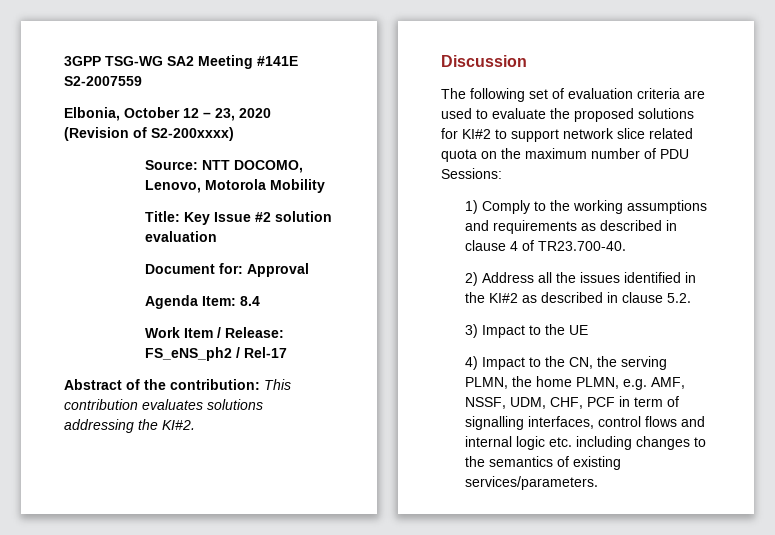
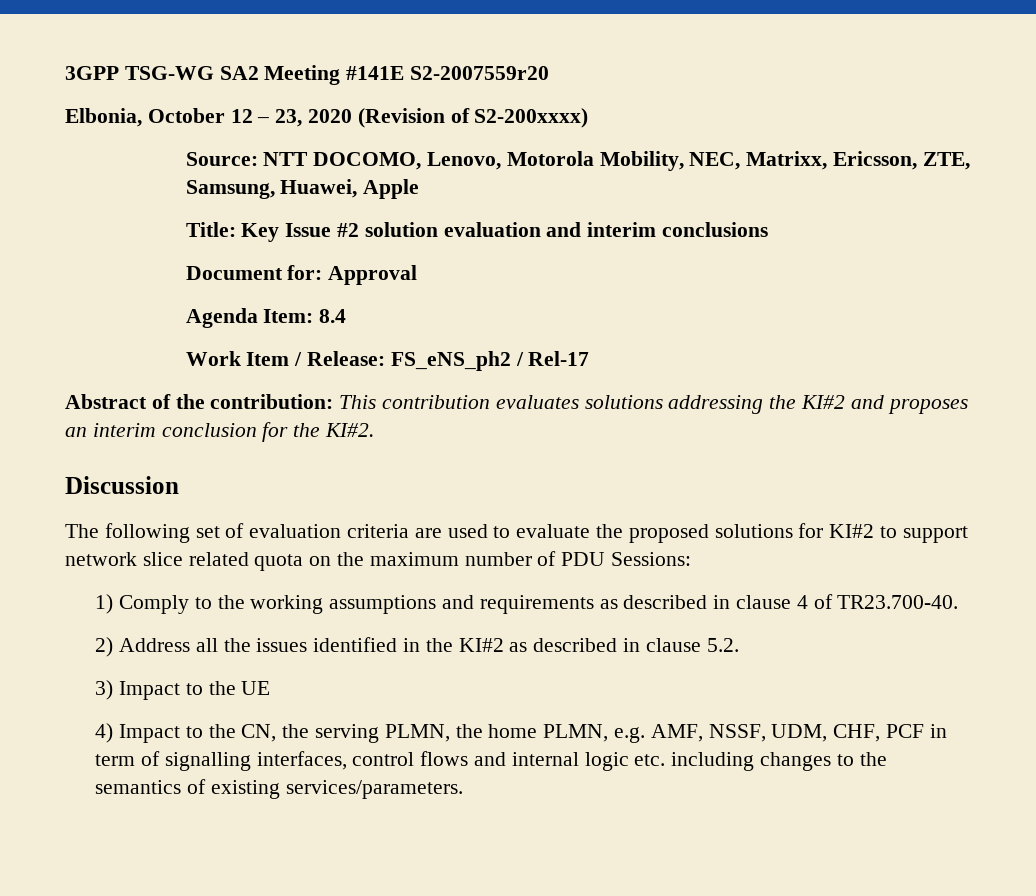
- 3GPP TSG-WG SA2 Meeting #141E S2-2007559
+ 3GPP TSG-WG SA2 Meeting #141E S2-2007559r20
- Source: NTT DOCOMO, Lenovo, Motorola Mobility
+ Source: NTT DOCOMO, Lenovo, Motorola Mobility, NEC, Matrixx, Ericsson, ZTE, Samsung, Huawei, Apple
- Title: Key Issue #2 solution evaluation
+ Title: Key Issue #2 solution evaluation and interim conclusions
- Abstract of the contribution: This contribution evaluates solutions addressing the KI#2.
+ Abstract of the contribution: This contribution evaluates solutions addressing the KI#2 and proposes an interim conclusion for the KI#2.

